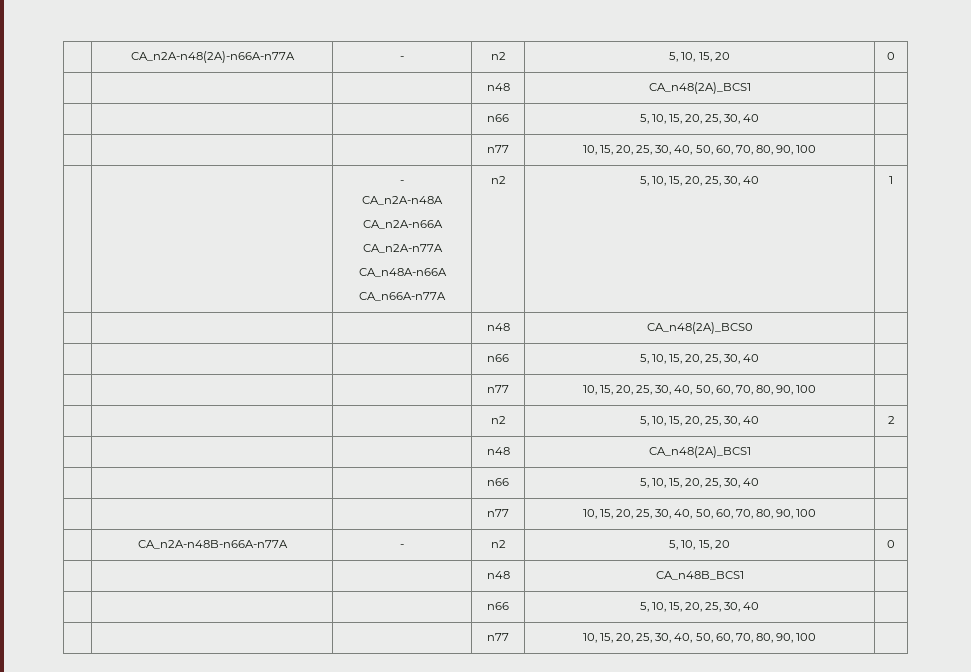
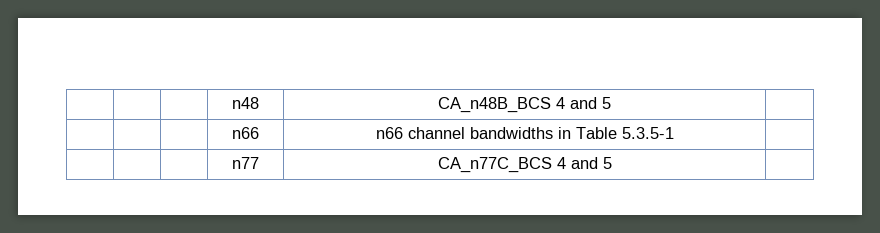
- | CA_n2A-n48(2A)-n66A-n77A | - | n2 | 5, 10, 15, 20 | 0
- | | | n48 | CA_n48(2A)_BCS1 |
- | | | n66 | 5, 10, 15, 20, 25, 30, 40 |
- | | | n77 | 10, 15, 20, 25, 30, 40, 50, 60, 70, 80, 90, 100 |
- | | -
- CA_n2A-n48A
- CA_n2A-n66A
- CA_n2A-n77A
- CA_n48A-n66A
- CA_n66A-n77A | n2 | 5, 10, 15, 20, 25, 30, 40 | 1
- | | | n48 | CA_n48(2A)_BCS0 |
- | | | n66 | 5, 10, 15, 20, 25, 30, 40 |
- | | | n77 | 10, 15, 20, 25, 30, 40, 50, 60, 70, 80, 90, 100 |
- | | | n2 | 5, 10, 15, 20, 25, 30, 40 | 2
- | | | n48 | CA_n48(2A)_BCS1 |
- | | | n66 | 5, 10, 15, 20, 25, 30, 40 |
- | | | n77 | 10, 15, 20, 25, 30, 40, 50, 60, 70, 80, 90, 100 |
- | CA_n2A-n48B-n66A-n77A | - | n2 | 5, 10, 15, 20 | 0
- | | | n48 | CA_n48B_BCS1 |
- | | | n66 | 5, 10, 15, 20, 25, 30, 40 |
- | | | n77 | 10, 15, 20, 25, 30, 40, 50, 60, 70, 80, 90, 100 |
+ | | | n48 | CA_n48B_BCS 4 and 5 |
+ | | | n66 | n66 channel bandwidths in Table 5.3.5-1 |
+ | | | n77 | CA_n77C_BCS 4 and 5 |

